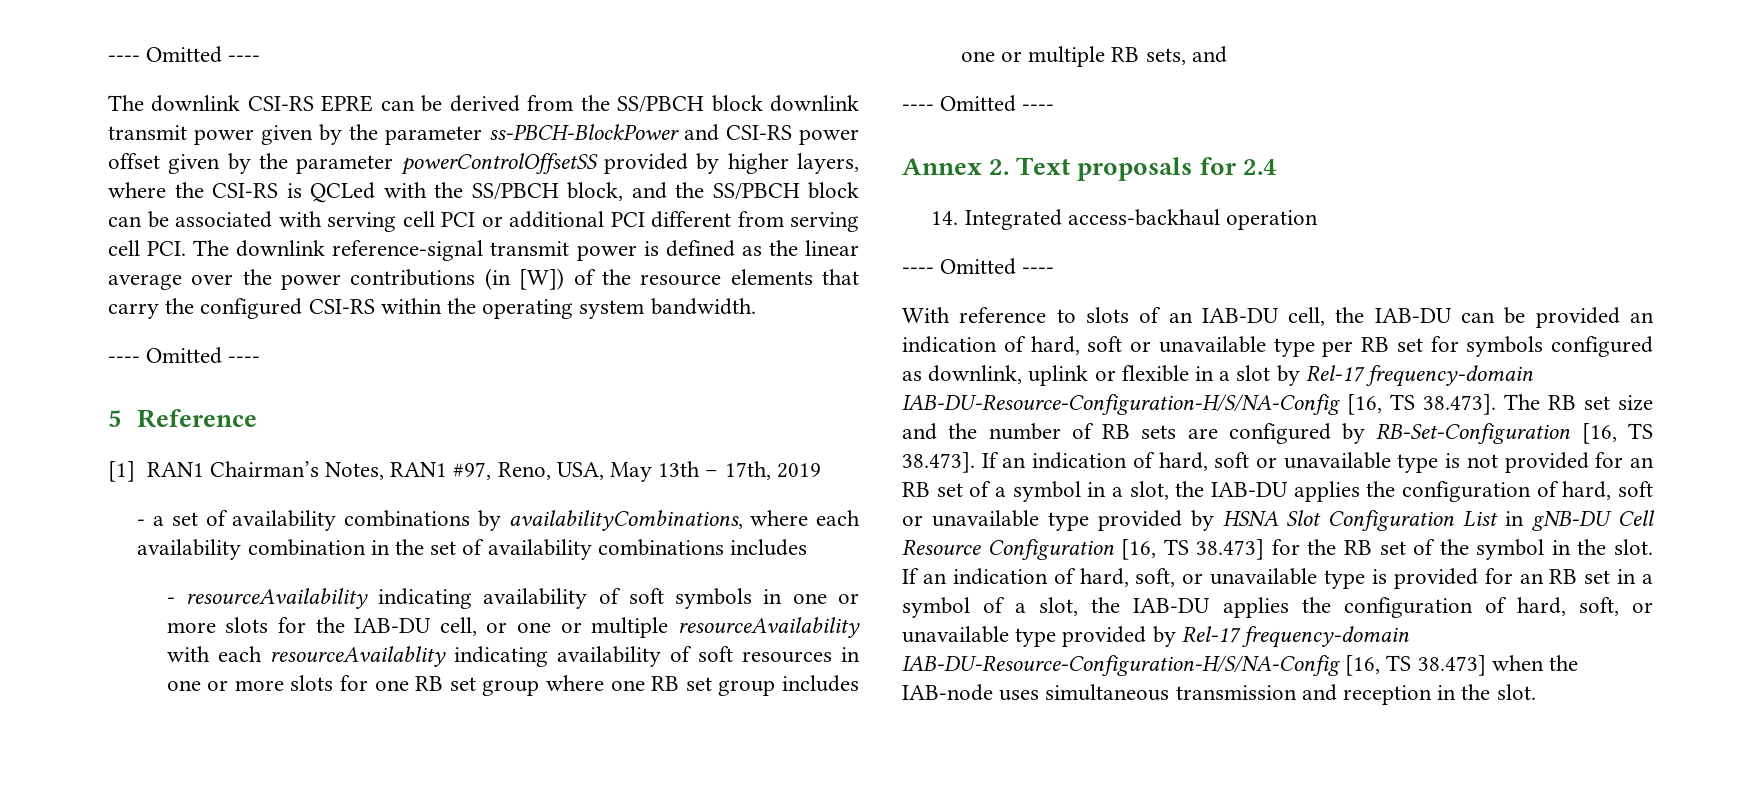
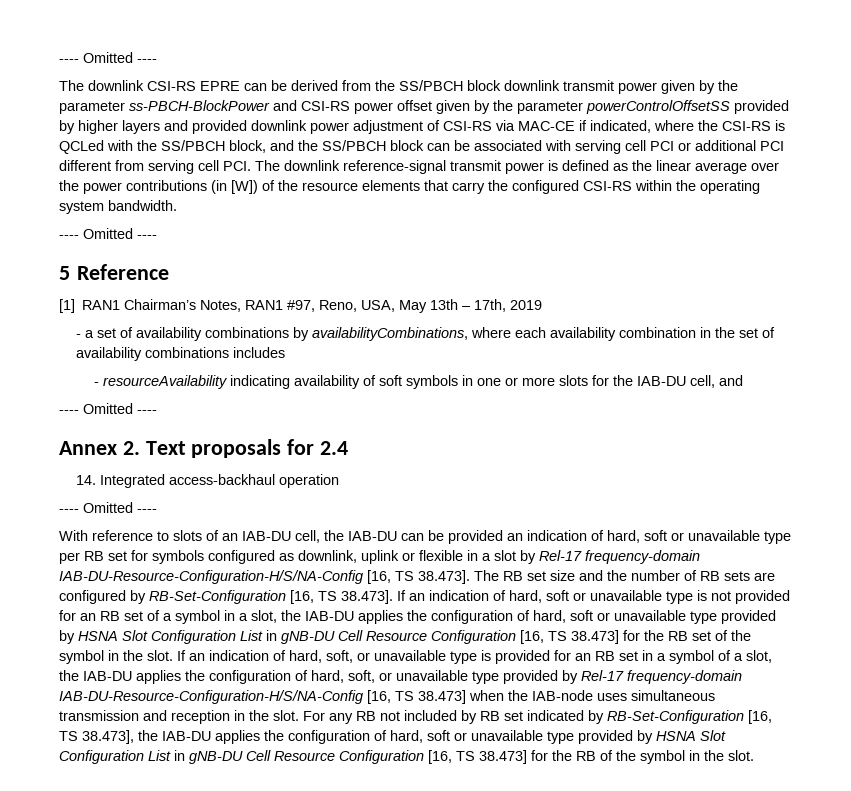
- The downlink CSI-RS EPRE can be derived from the SS/PBCH block downlink transmit power given by the parameter ss-PBCH-BlockPower and CSI-RS power offset given by the parameter powerControlOffsetSS provided by higher layers, where the CSI-RS is QCLed with the SS/PBCH block, and the SS/PBCH block can be associated with serving cell PCI or additional PCI different from serving cell PCI. The downlink reference-signal transmit power is defined as the linear average over the power contributions (in [W]) of the resource elements that carry the configured CSI-RS within the operating system bandwidth.
+ The downlink CSI-RS EPRE can be derived from the SS/PBCH block downlink transmit power given by the parameter ss-PBCH-BlockPower and CSI-RS power offset given by the parameter powerControlOffsetSS provided by higher layers and provided downlink power adjustment of CSI-RS via MAC-CE if indicated, where the CSI-RS is QCLed with the SS/PBCH block, and the SS/PBCH block can be associated with serving cell PCI or additional PCI different from serving cell PCI. The downlink reference-signal transmit power is defined as the linear average over the power contributions (in [W]) of the resource elements that carry the configured CSI-RS within the operating system bandwidth.
- - resourceAvailability indicating availability of soft symbols in one or more slots for the IAB-DU cell, or one or multiple resourceAvailability with each resourceAvailablity indicating availability of soft resources in one or more slots for one RB set group where one RB set group includes one or multiple RB sets, and
+ - resourceAvailability indicating availability of soft symbols in one or more slots for the IAB-DU cell, and
+ For any RB not included by RB set indicated by RB-Set-Configuration [16, TS 38.473], the IAB-DU applies the configuration of hard, soft or unavailable type provided by HSNA Slot Configuration List in gNB-DU Cell Resource Configuration [16, TS 38.473] for the RB of the symbol in the slot.

